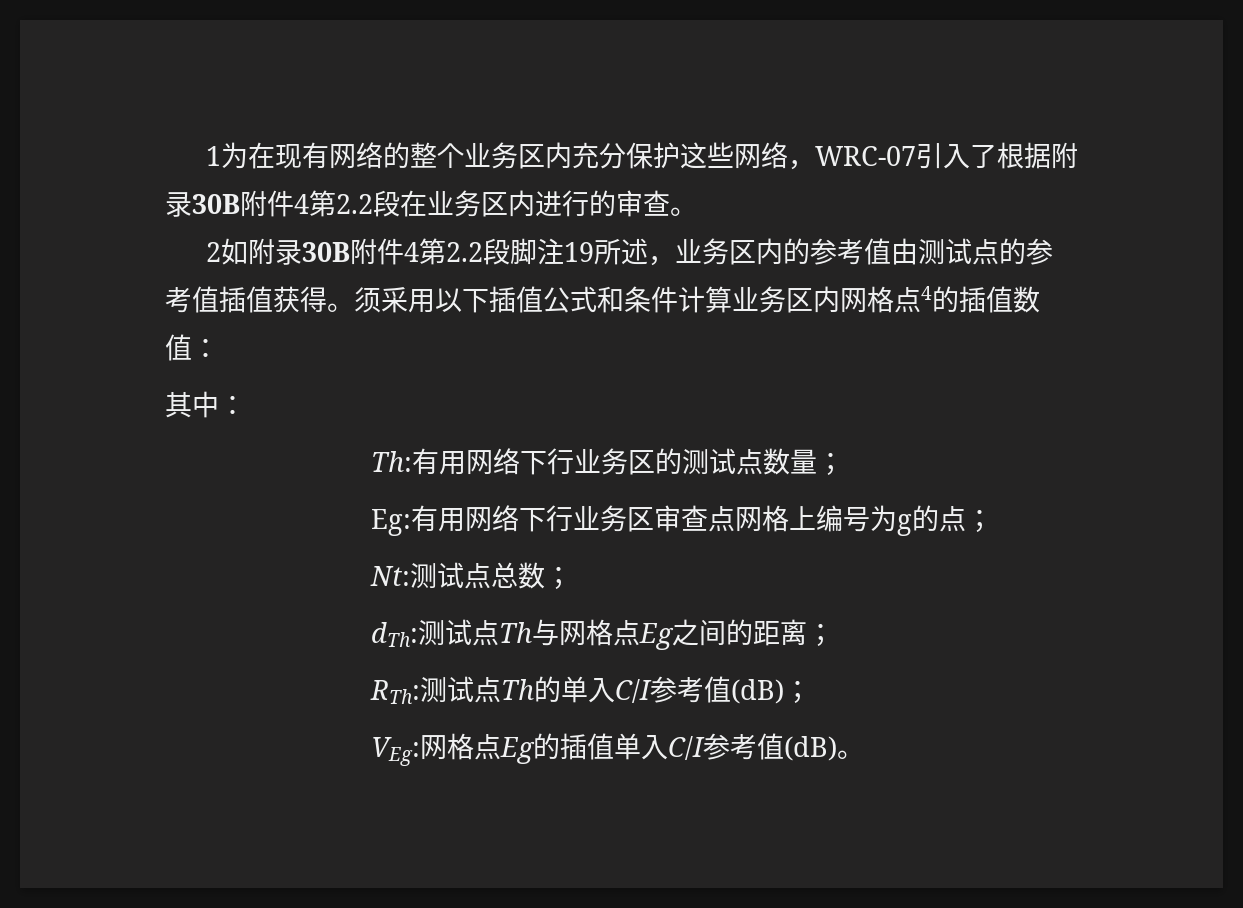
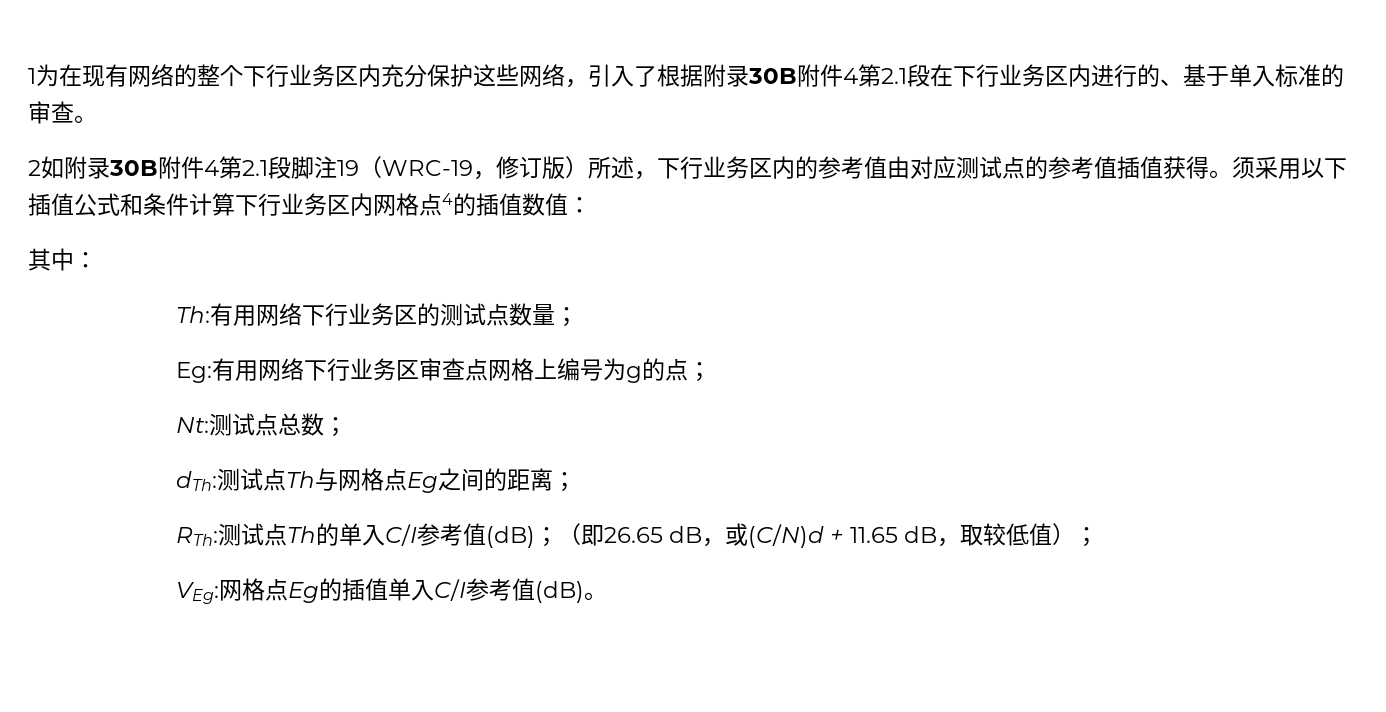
- 1为在现有网络的整个业务区内充分保护这些网络，WRC-07引入了根据附录30B附件4第2.2段在业务区内进行的审查。
+ 1为在现有网络的整个下行业务区内充分保护这些网络，引入了根据附录30B附件4第2.1段在下行业务区内进行的、基于单入标准的审查。
- 2如附录30B附件4第2.2段脚注19所述，业务区内的参考值由测试点的参考值插值获得。
+ 2如附录30B附件4第2.1段脚注19（WRC-19，修订版）所述，下行业务区内的参考值由对应测试点的参考值插值获得。
- 须采用以下插值公式和条件计算业务区内网格点4的插值数值：
+ 须采用以下插值公式和条件计算下行业务区内网格点4的插值数值：
- RTh:测试点Th的单入C/I参考值(dB)；
+ RTh:测试点Th的单入C/I参考值(dB)；（即26.65 dB，或(C/N)d + 11.65 dB，取较低值）；

